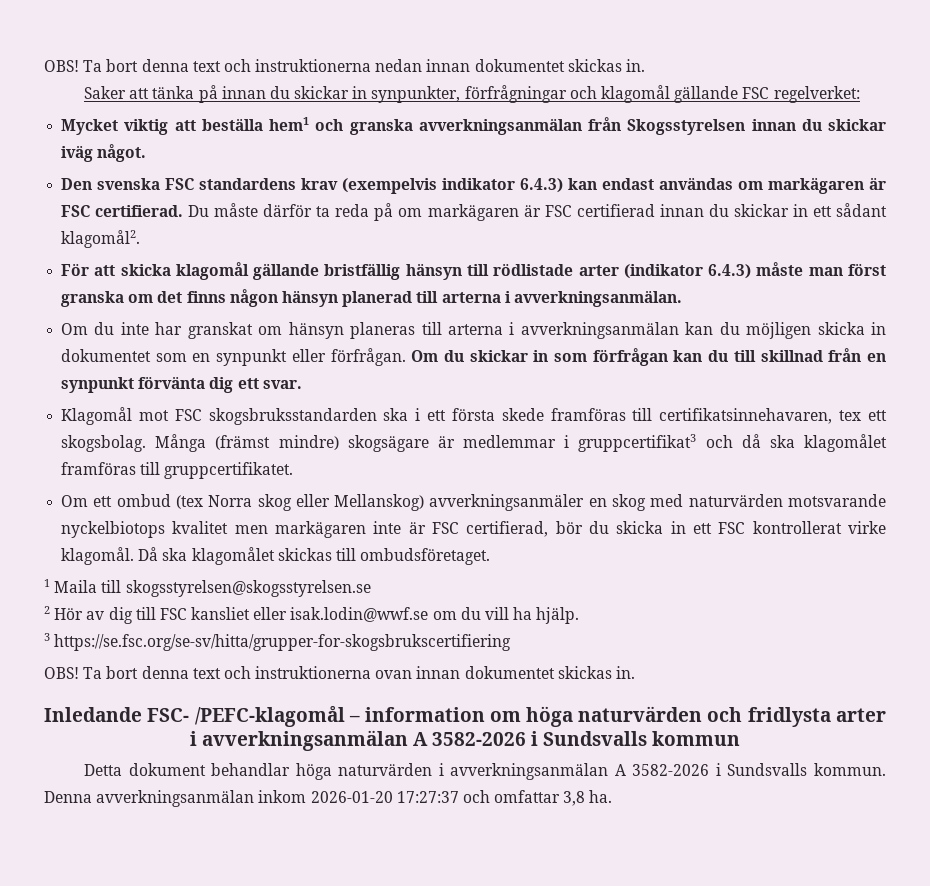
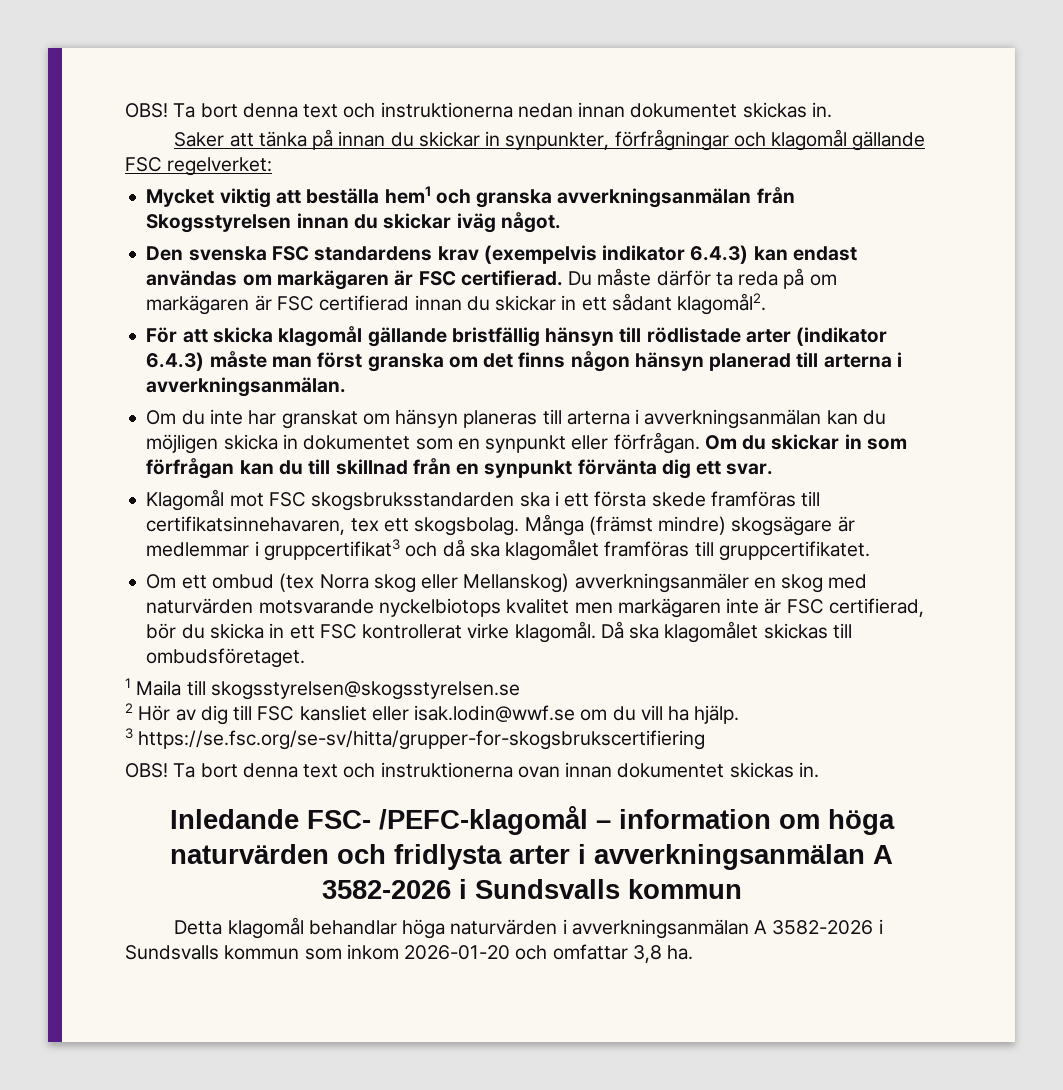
- Detta dokument behandlar höga naturvärden i avverkningsanmälan A 3582-2026 i Sundsvalls kommun. Denna avverkningsanmälan inkom 2026-01-20 17:27:37 och omfattar 3,8 ha.
+ Detta klagomål behandlar höga naturvärden i avverkningsanmälan A 3582-2026 i Sundsvalls kommun som inkom 2026-01-20 och omfattar 3,8 ha.

